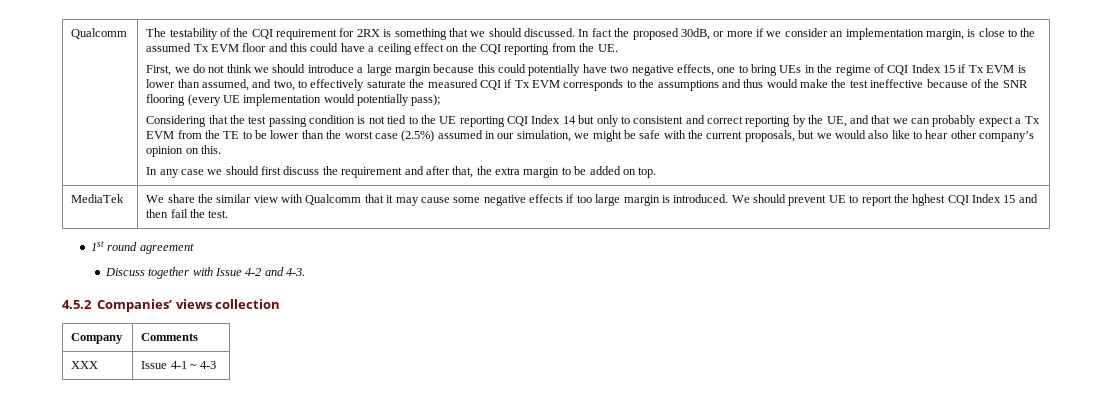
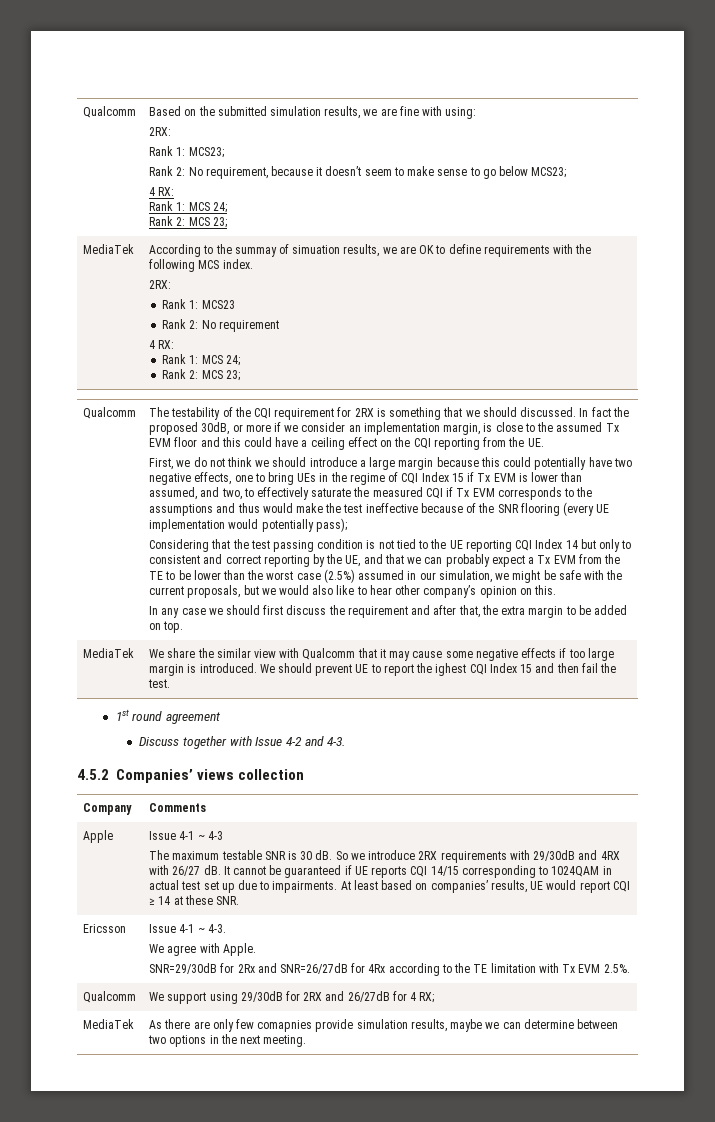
+ Qualcomm | Based on the submitted simulation results, we are fine with using:
+ 2RX:
+ Rank 1: MCS23;
+ Rank 2: No requirement, because it doesn’t seem to make sense to go below MCS23;
+ 4 RX:
+ Rank 1: MCS 24;
+ Rank 2: MCS 23;
+ MediaTek | According to the summay of simuation results, we are OK to define requirements with the following MCS index.
+ 2RX:
+ Rank 1: MCS23
+ Rank 2: No requirement
+ 4 RX:
+ Rank 1: MCS 24;
+ Rank 2: MCS 23;
- MediaTek | We share the similar view with Qualcomm that it may cause some negative effects if too large margin is introduced. We should prevent UE to report the hghest CQI Index 15 and then fail the test.
+ MediaTek | We share the similar view with Qualcomm that it may cause some negative effects if too large margin is introduced. We should prevent UE to report the ighest CQI Index 15 and then fail the test.
- XXX
+ Apple
+ The maximum testable SNR is 30 dB. So we introduce 2RX requirements with 29/30dB and 4RX with 26/27 dB. It cannot be guaranteed if UE reports CQI 14/15 corresponding to 1024QAM in actual test set up due to impairments. At least based on companies’ results, UE would report CQI ≥ 14 at these SNR.
+ Ericsson | Issue 4-1 ~ 4-3.
+ We agree with Apple.
+ SNR=29/30dB for 2Rx and SNR=26/27dB for 4Rx according to the TE limitation with Tx EVM 2.5%.
+ Qualcomm | We support using 29/30dB for 2RX and 26/27dB for 4 RX;
+ MediaTek | As there are only few comapnies provide simulation results, maybe we can determine between two options in the next meeting.

